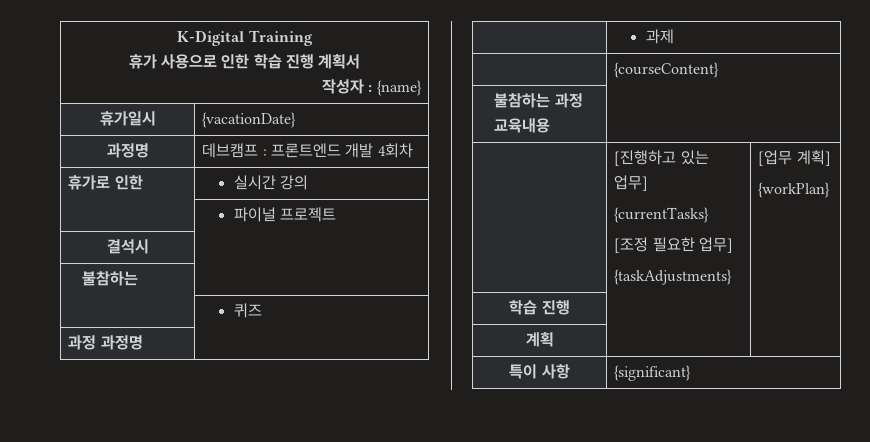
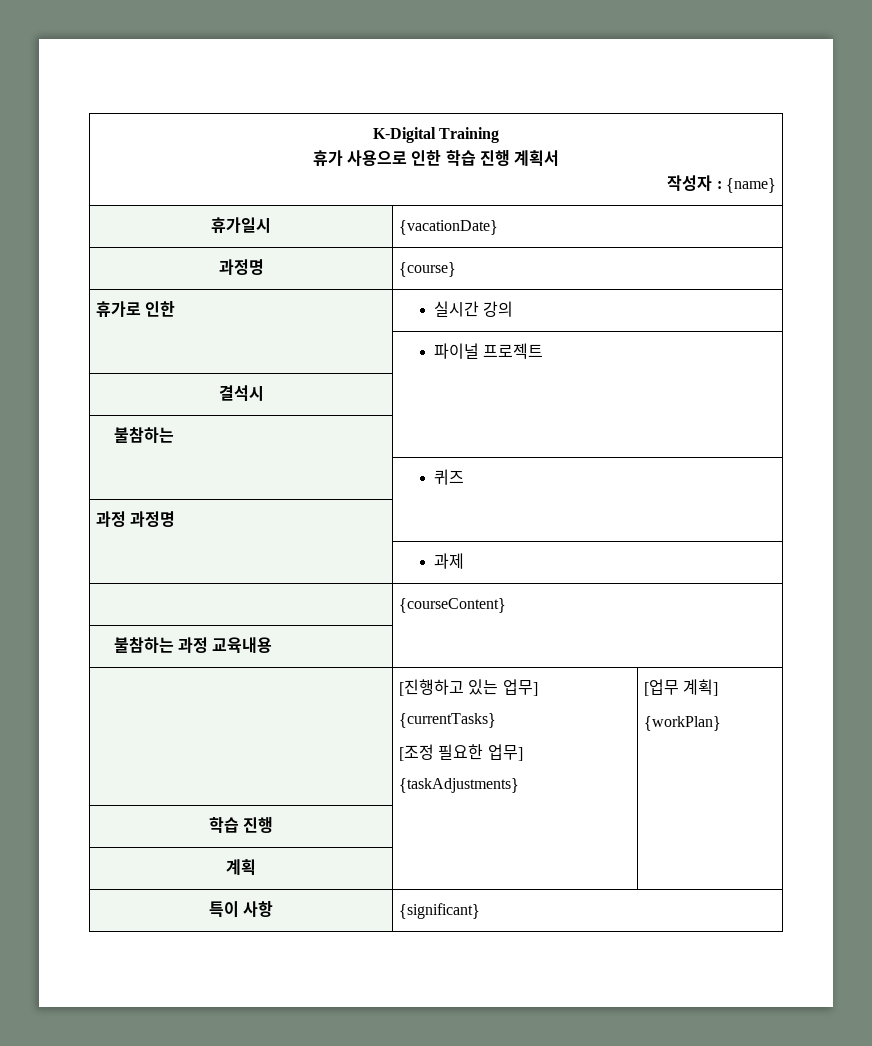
- 과정명 | 데브캠프 : 프론트엔드 개발 4회차
+ 과정명 | {course}

